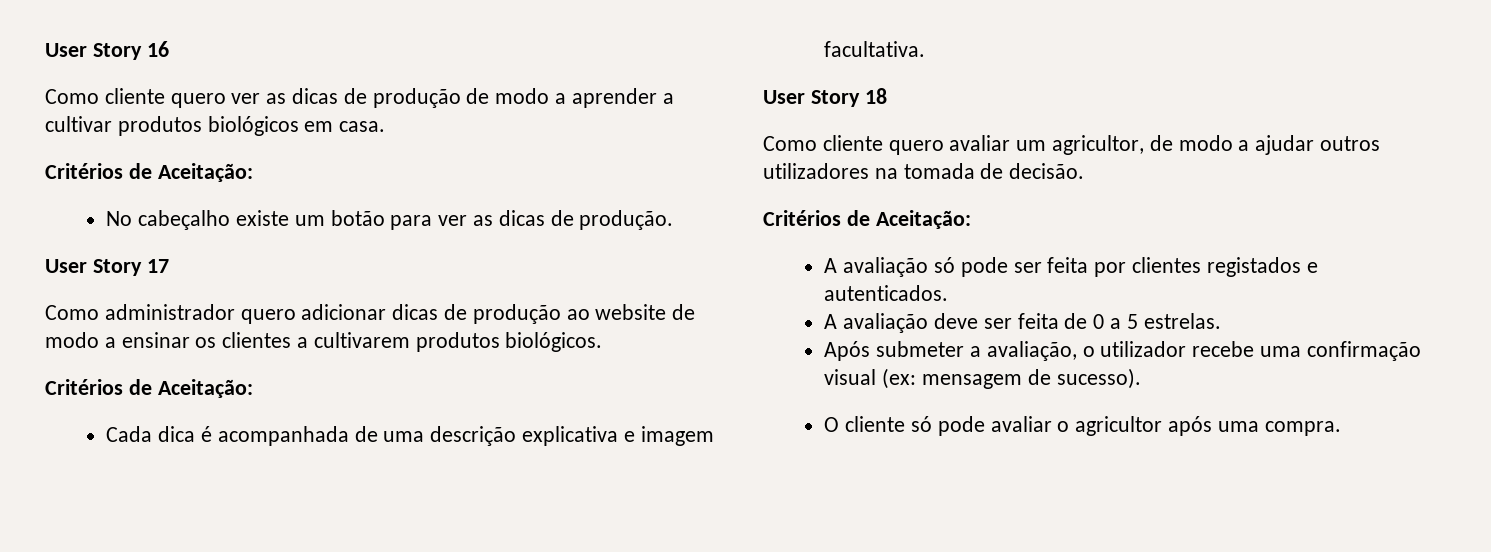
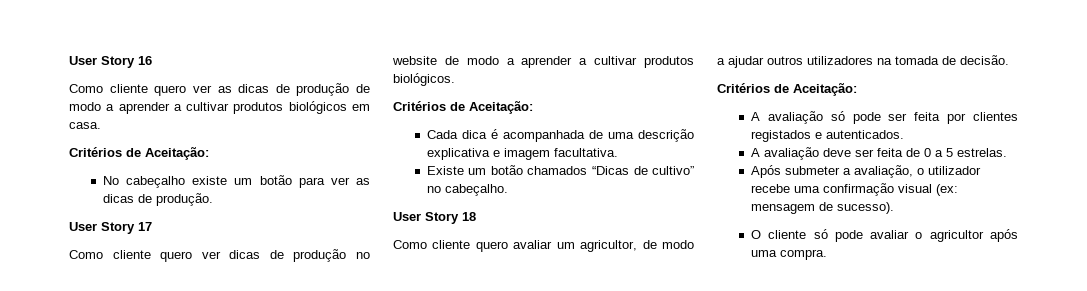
- Como administrador quero adicionar dicas de produção ao website de modo a ensinar os clientes a cultivarem produtos biológicos.
+ Como cliente quero ver dicas de produção no website de modo a aprender a cultivar produtos biológicos.
+ Existe um botão chamados “Dicas de cultivo” no cabeçalho.

